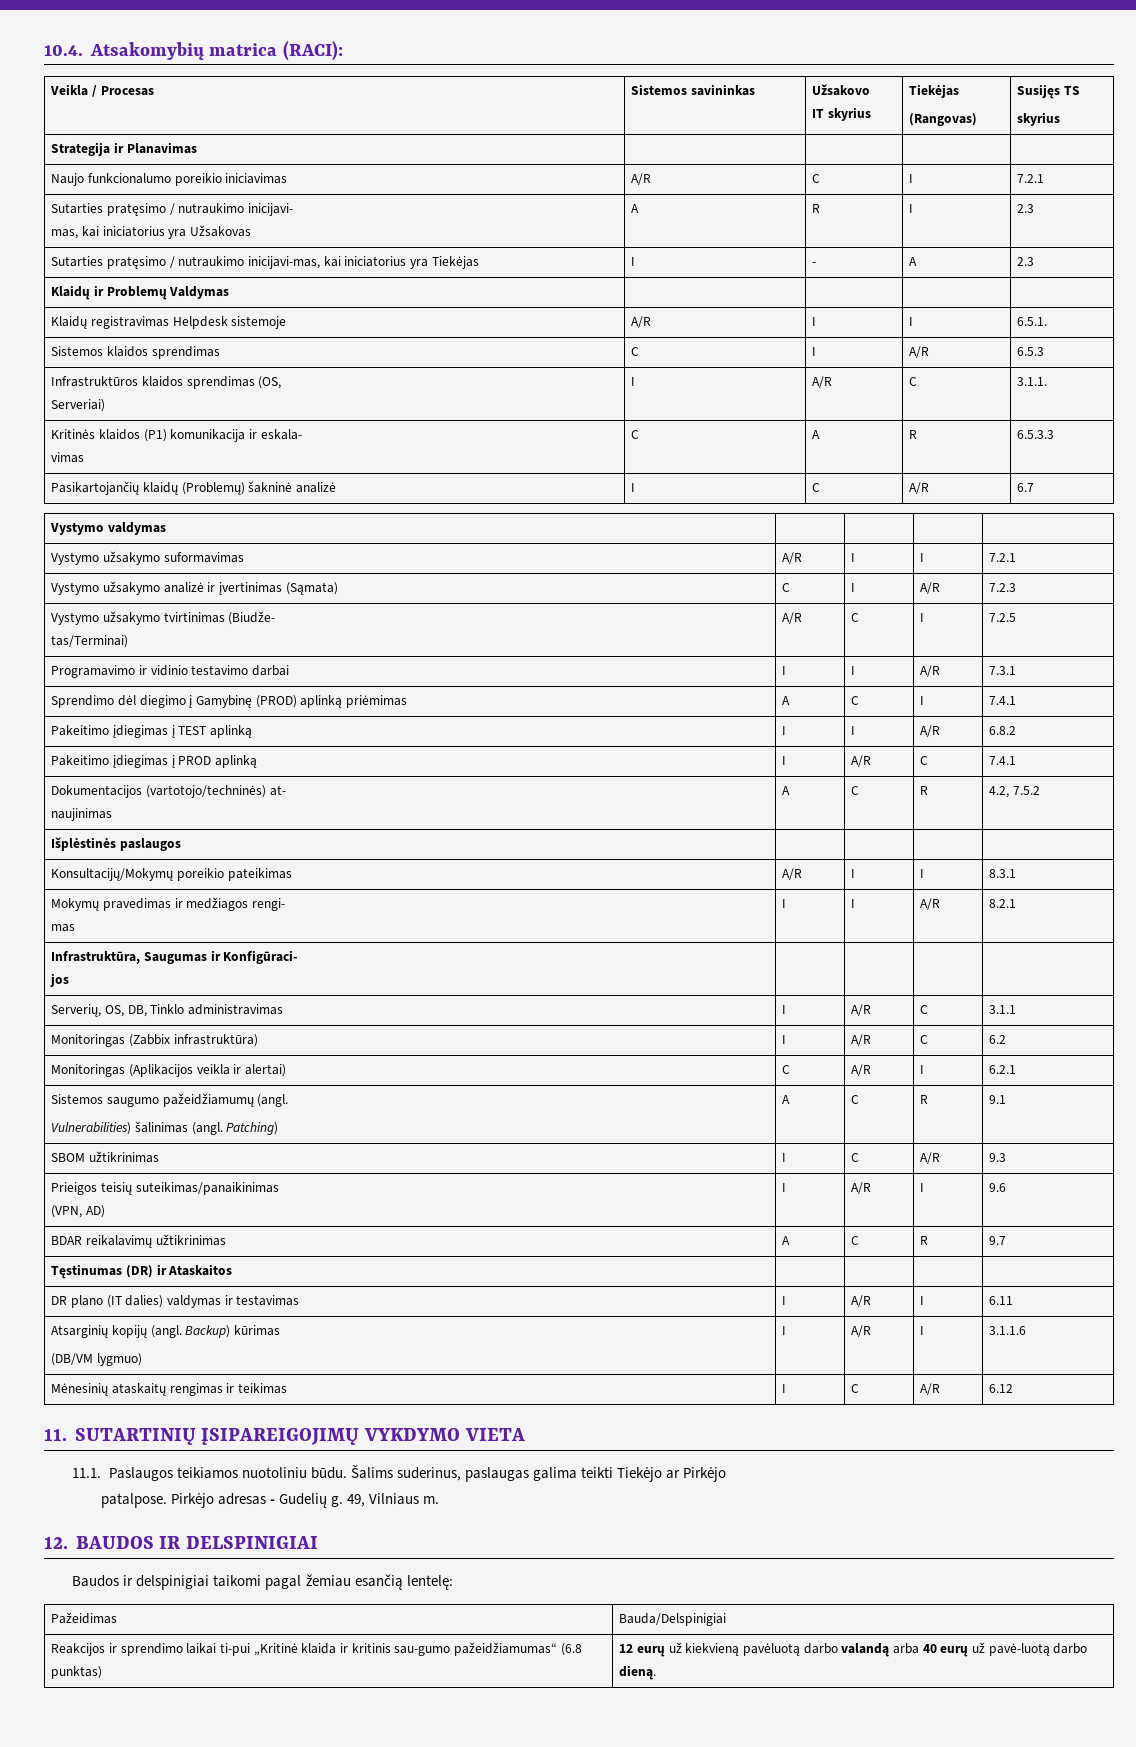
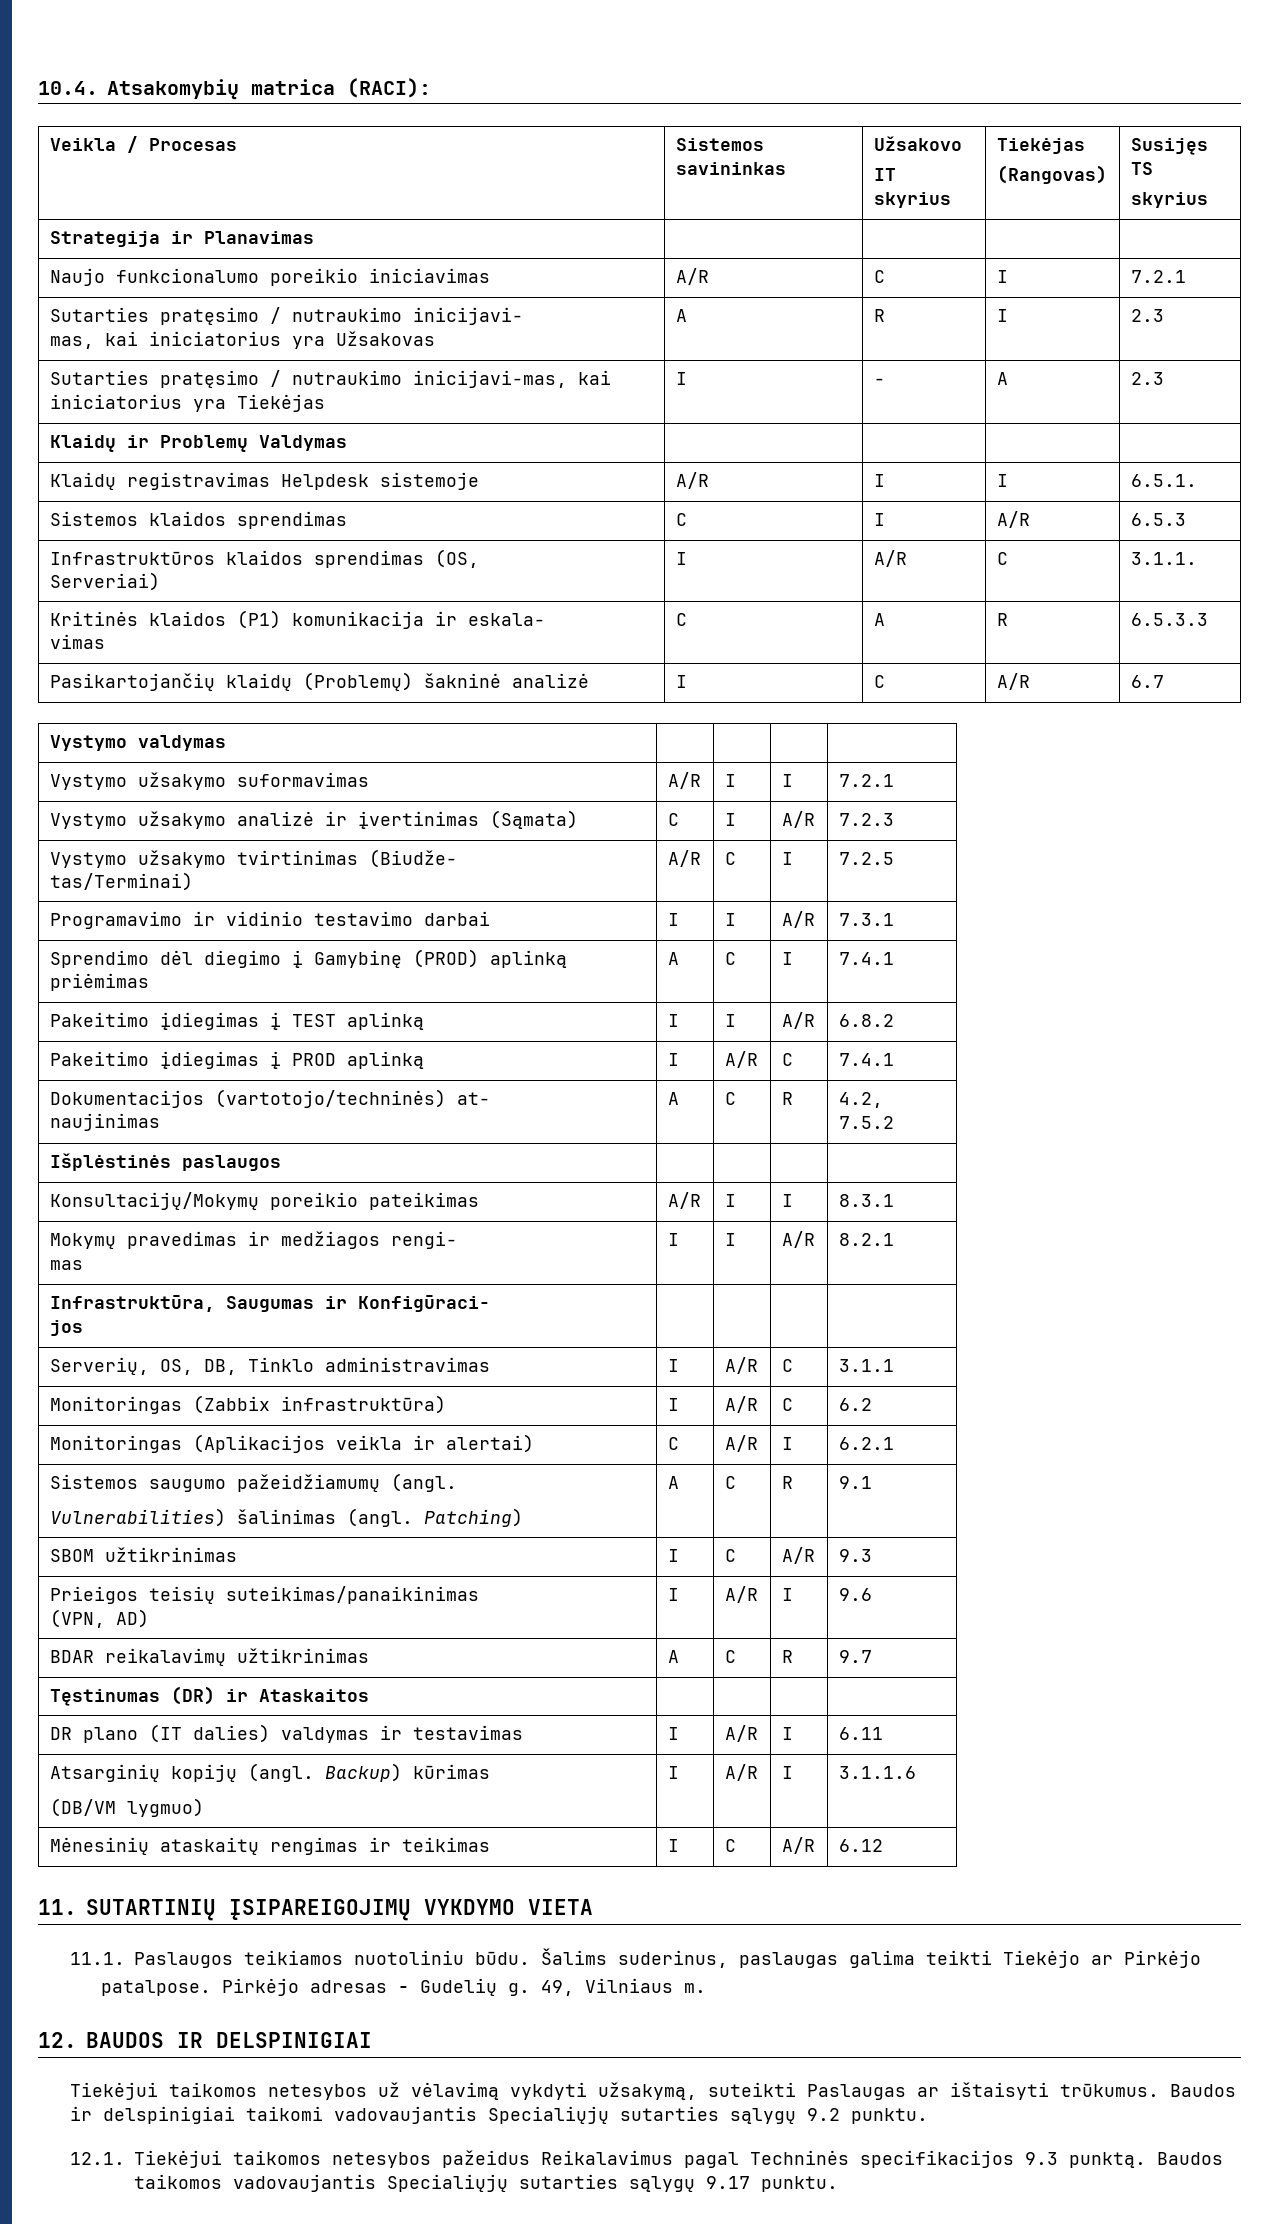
- Baudos ir delspinigiai taikomi pagal žemiau esančią lentelę:
- Pažeidimas | Bauda/Delspinigiai
- Reakcijos ir sprendimo laikai ti-pui „Kritinė klaida ir kritinis sau-gumo pažeidžiamumas“ (6.8 punktas) | 12 eurų už kiekvieną pavėluotą darbo valandą arba 40 eurų už pavė-luotą darbo dieną.
+ Tiekėjui taikomos netesybos už vėlavimą vykdyti užsakymą, suteikti Paslaugas ar ištaisyti trūkumus. Baudos ir delspinigiai taikomi vadovaujantis Specialiųjų sutarties sąlygų 9.2 punktu.
+ 12.1. Tiekėjui taikomos netesybos pažeidus Reikalavimus pagal Techninės specifikacijos 9.3 punktą. Baudos taikomos vadovaujantis Specialiųjų sutarties sąlygų 9.17 punktu.

